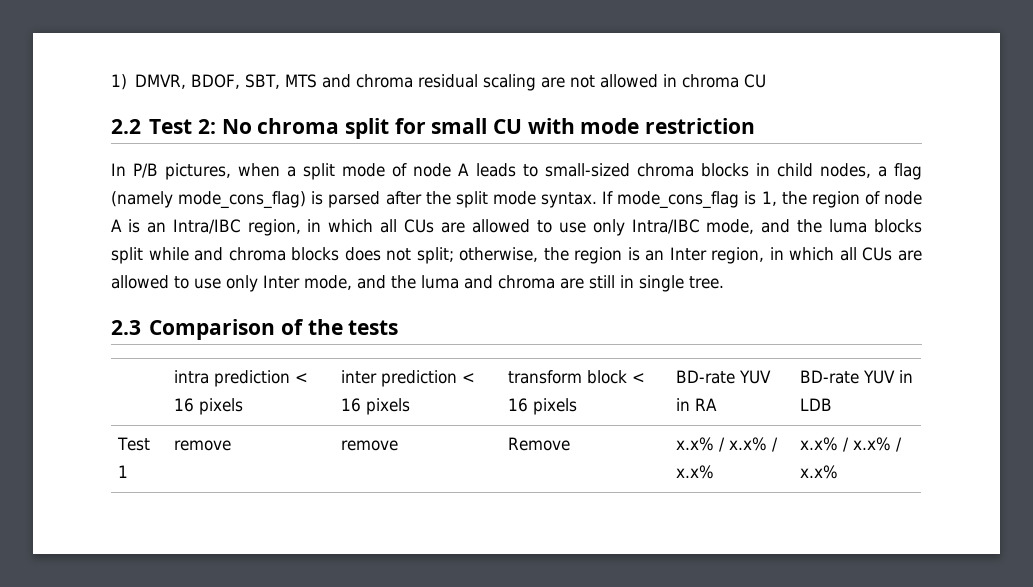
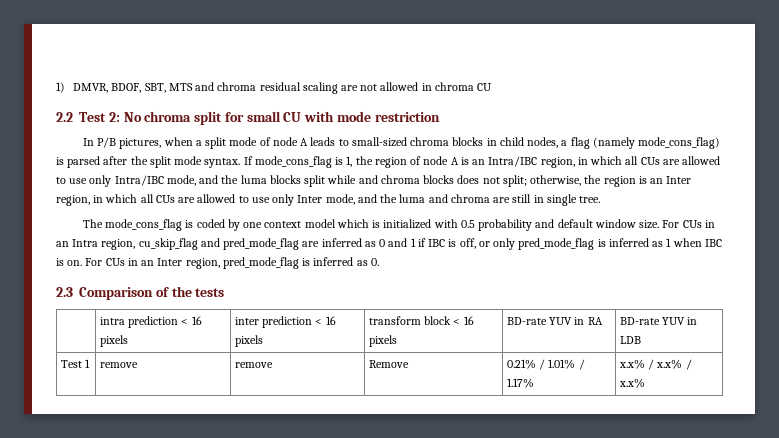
+ The mode_cons_flag is coded by one context model which is initialized with 0.5 probability and default window size. For CUs in an Intra region, cu_skip_flag and pred_mode_flag are inferred as 0 and 1 if IBC is off, or only pred_mode_flag is inferred as 1 when IBC is on. For CUs in an Inter region, pred_mode_flag is inferred as 0.
- Test 1 | remove | remove | Remove | x.x% / x.x% / x.x% | x.x% / x.x% / x.x%
+ Test 1 | remove | remove | Remove | 0.21% / 1.01% / 1.17% | x.x% / x.x% / x.x%

